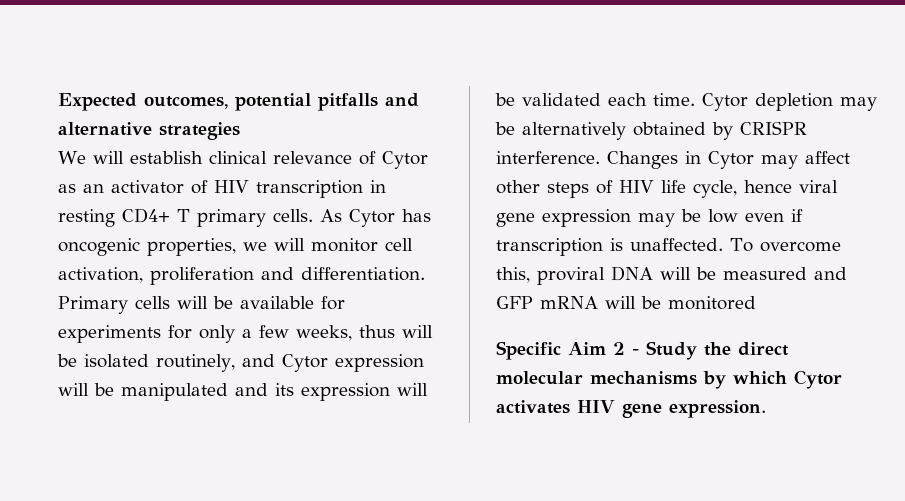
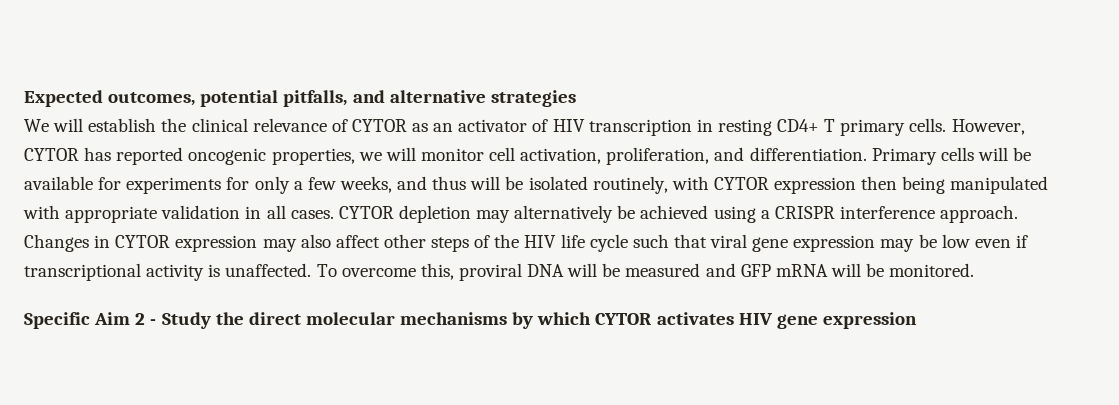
- Expected outcomes, potential pitfalls and alternative strategies
+ Expected outcomes, potential pitfalls, and alternative strategies
- We will establish clinical relevance of Cytor as an activator of HIV transcription in resting CD4+ T primary cells.
+ We will establish the clinical relevance of CYTOR as an activator of HIV transcription in resting CD4+ T primary cells.
- As Cytor has oncogenic properties, we will monitor cell activation, proliferation and differentiation.
+ However, CYTOR has reported oncogenic properties, we will monitor cell activation, proliferation, and differentiation.
- Primary cells will be available for experiments for only a few weeks, thus will be isolated routinely, and Cytor expression will be manipulated and its expression will be validated each time. Cytor depletion may be alternatively obtained by CRISPR interference. Changes in Cytor may affect other steps of HIV life cycle, hence viral gene expression may be low even if transcription is unaffected.
+ Primary cells will be available for experiments for only a few weeks, and thus will be isolated routinely, with CYTOR expression then being manipulated with appropriate validation in all cases. CYTOR depletion may alternatively be achieved using a CRISPR interference approach. Changes in CYTOR expression may also affect other steps of the HIV life cycle such that viral gene expression may be low even if transcriptional activity is unaffected.
- To overcome this, proviral DNA will be measured and GFP mRNA will be monitored
+ To overcome this, proviral DNA will be measured and GFP mRNA will be monitored.
- Specific Aim 2 - Study the direct molecular mechanisms by which Cytor activates HIV gene expression.
+ Specific Aim 2 - Study the direct molecular mechanisms by which CYTOR activates HIV gene expression

